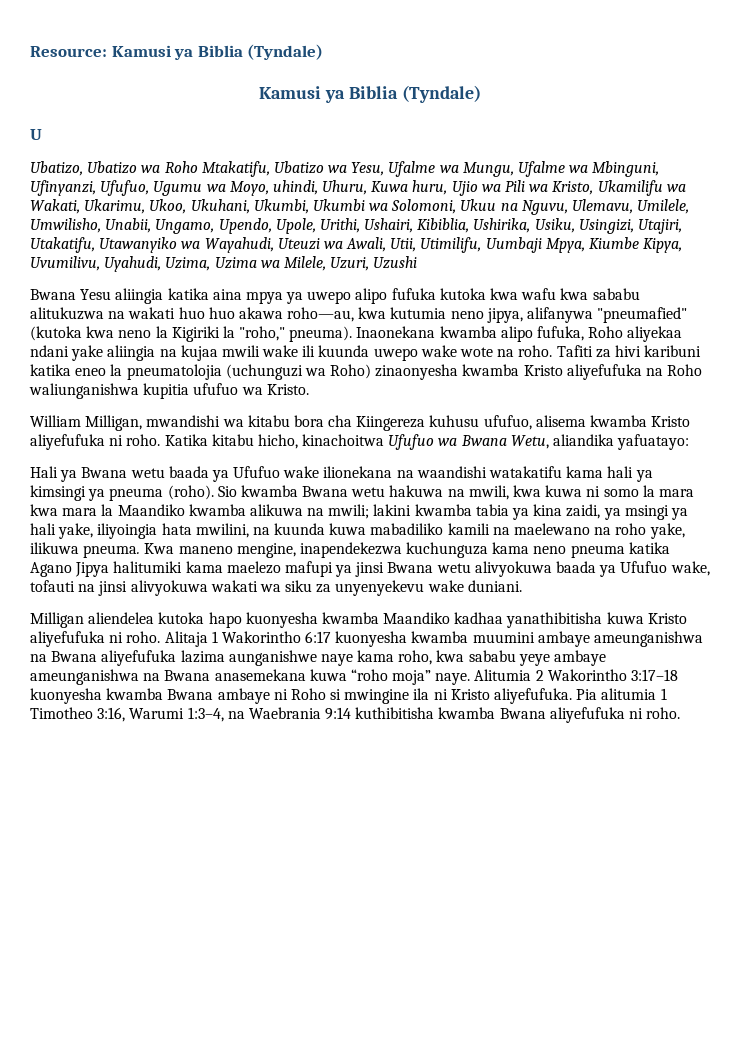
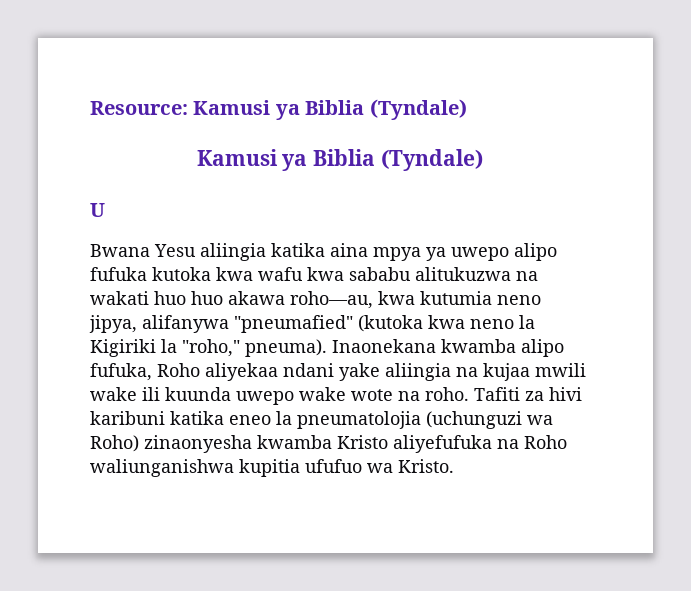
- Ubatizo, Ubatizo wa Roho Mtakatifu, Ubatizo wa Yesu, Ufalme wa Mungu, Ufalme wa Mbinguni, Ufinyanzi, Ufufuo, Ugumu wa Moyo, uhindi, Uhuru, Kuwa huru, Ujio wa Pili wa Kristo, Ukamilifu wa Wakati, Ukarimu, Ukoo, Ukuhani, Ukumbi, Ukumbi wa Solomoni, Ukuu na Nguvu, Ulemavu, Umilele, Umwilisho, Unabii, Ungamo, Upendo, Upole, Urithi, Ushairi, Kibiblia, Ushirika, Usiku, Usingizi, Utajiri, Utakatifu, Utawanyiko wa Wayahudi, Uteuzi wa Awali, Utii, Utimilifu, Uumbaji Mpya, Kiumbe Kipya, Uvumilivu, Uyahudi, Uzima, Uzima wa Milele, Uzuri, Uzushi
- William Milligan, mwandishi wa kitabu bora cha Kiingereza kuhusu ufufuo, alisema kwamba Kristo aliyefufuka ni roho. Katika kitabu hicho, kinachoitwa Ufufuo wa Bwana Wetu, aliandika yafuatayo:
- Hali ya Bwana wetu baada ya Ufufuo wake ilionekana na waandishi watakatifu kama hali ya kimsingi ya pneuma (roho). Sio kwamba Bwana wetu hakuwa na mwili, kwa kuwa ni somo la mara kwa mara la Maandiko kwamba alikuwa na mwili; lakini kwamba tabia ya kina zaidi, ya msingi ya hali yake, iliyoingia hata mwilini, na kuunda kuwa mabadiliko kamili na maelewano na roho yake, ilikuwa pneuma. Kwa maneno mengine, inapendekezwa kuchunguza kama neno pneuma katika Agano Jipya halitumiki kama maelezo mafupi ya jinsi Bwana wetu alivyokuwa baada ya Ufufuo wake, tofauti na jinsi alivyokuwa wakati wa siku za unyenyekevu wake duniani.
- Milligan aliendelea kutoka hapo kuonyesha kwamba Maandiko kadhaa yanathibitisha kuwa Kristo aliyefufuka ni roho. Alitaja 1 Wakorintho 6:17 kuonyesha kwamba muumini ambaye ameunganishwa na Bwana aliyefufuka lazima aunganishwe naye kama roho, kwa sababu yeye ambaye ameunganishwa na Bwana anasemekana kuwa “roho moja” naye. Alitumia 2 Wakorintho 3:17–18 kuonyesha kwamba Bwana ambaye ni Roho si mwingine ila ni Kristo aliyefufuka. Pia alitumia 1 Timotheo 3:16, Warumi 1:3–4, na Waebrania 9:14 kuthibitisha kwamba Bwana aliyefufuka ni roho.

